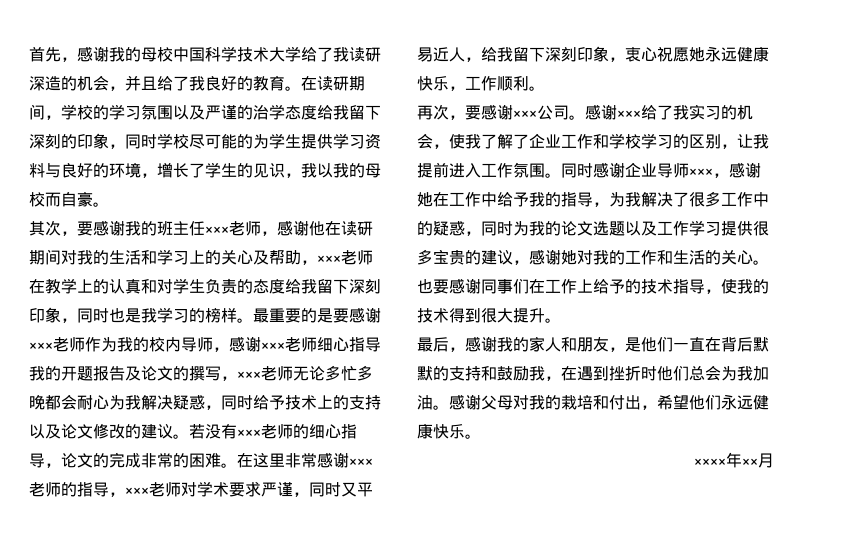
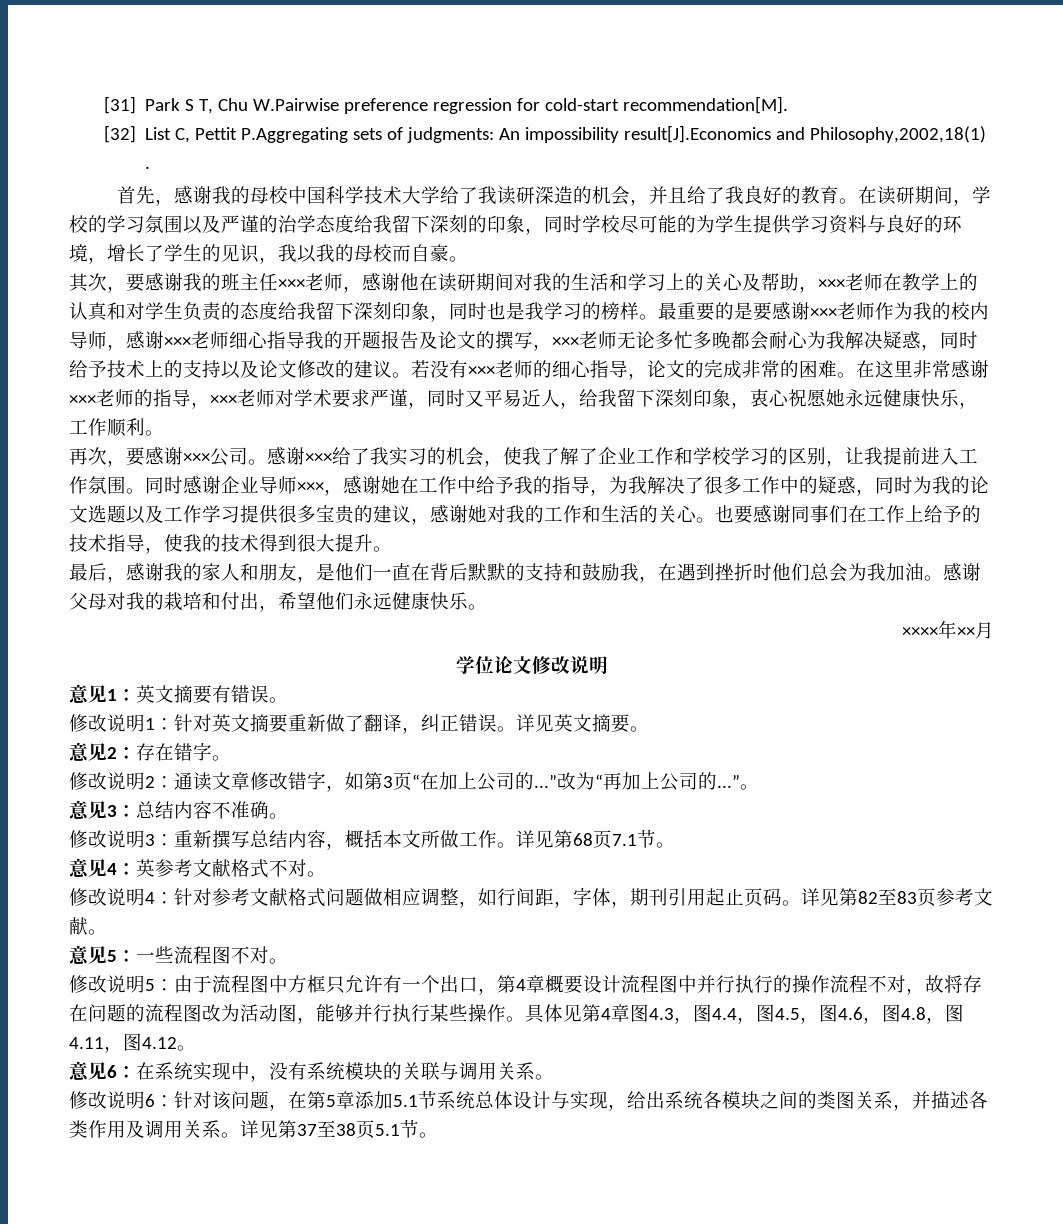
+ [31] Park S T, Chu W.Pairwise preference regression for cold-start recommendation[M].
+ [32] List C, Pettit P.Aggregating sets of judgments: An impossibility result[J].Economics and Philosophy,2002,18(1) .
+ 学位论文修改说明
+ 意见1：英文摘要有错误。
+ 修改说明1：针对英文摘要重新做了翻译，纠正错误。详见英文摘要。
+ 意见2：存在错字。
+ 修改说明2：通读文章修改错字，如第3页“在加上公司的...”改为“再加上公司的...”。
+ 意见3：总结内容不准确。
+ 修改说明3：重新撰写总结内容，概括本文所做工作。详见第68页7.1节。
+ 意见4：英参考文献格式不对。
+ 修改说明4：针对参考文献格式问题做相应调整，如行间距，字体，期刊引用起止页码。详见第82至83页参考文献。
+ 意见5：一些流程图不对。
+ 修改说明5：由于流程图中方框只允许有一个出口，第4章概要设计流程图中并行执行的操作流程不对，故将存在问题的流程图改为活动图，能够并行执行某些操作。具体见第4章图4.3，图4.4，图4.5，图4.6，图4.8，图4.11，图4.12。
+ 意见6：在系统实现中，没有系统模块的关联与调用关系。
+ 修改说明6：针对该问题，在第5章添加5.1节系统总体设计与实现，给出系统各模块之间的类图关系，并描述各类作用及调用关系。详见第37至38页5.1节。

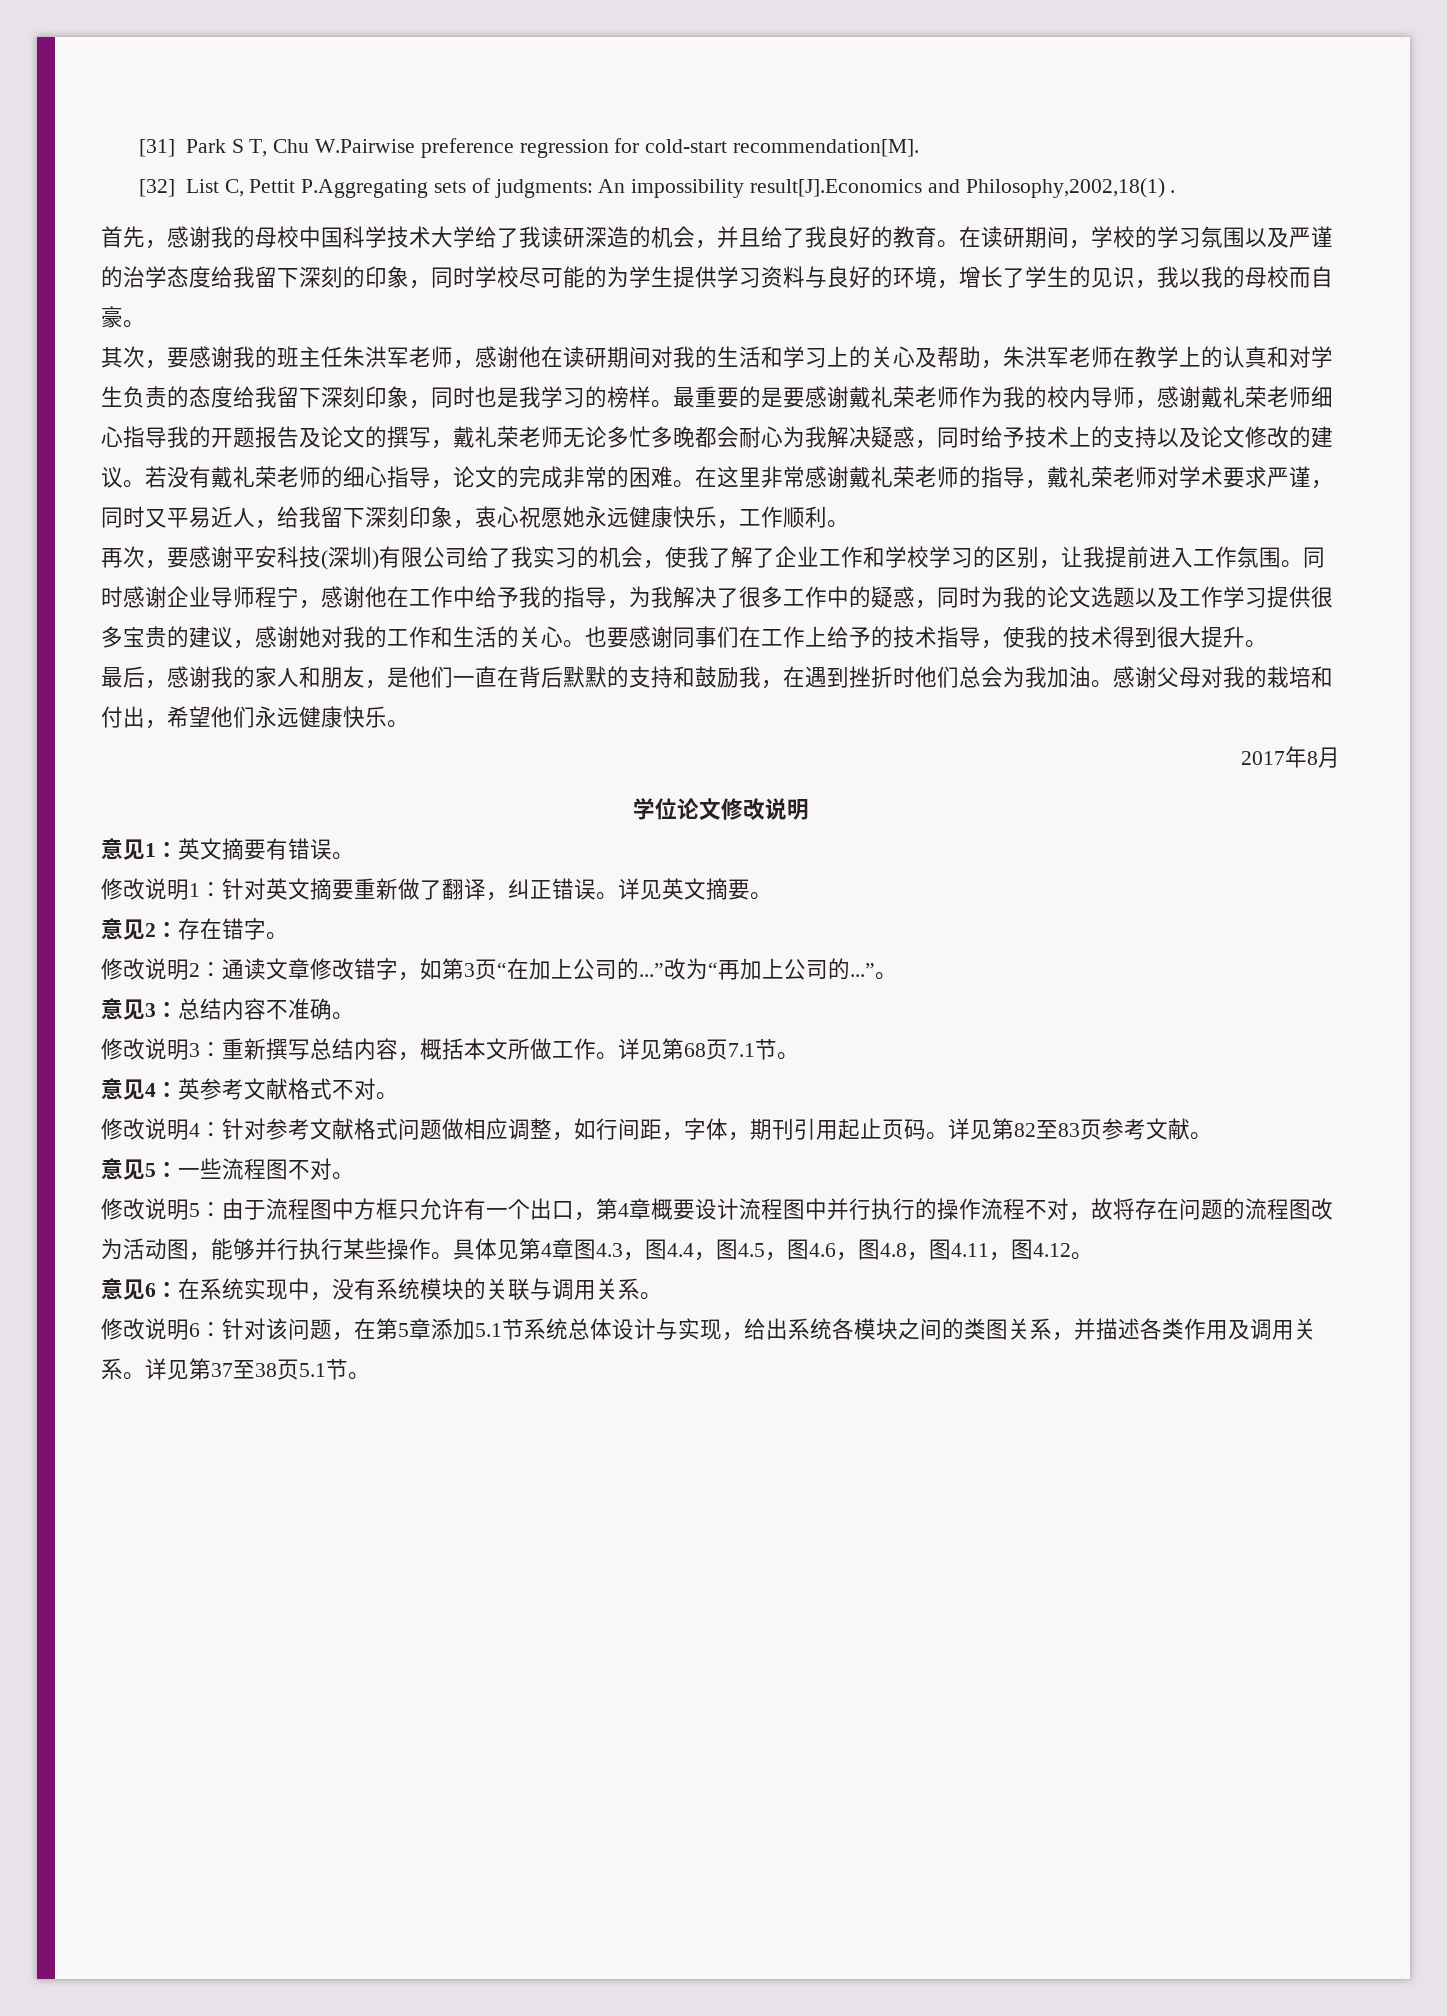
- 其次，要感谢我的班主任×××老师，感谢他在读研期间对我的生活和学习上的关心及帮助，×××老师在教学上的认真和对学生负责的态度给我留下深刻印象，同时也是我学习的榜样。
+ 其次，要感谢我的班主任朱洪军老师，感谢他在读研期间对我的生活和学习上的关心及帮助，朱洪军老师在教学上的认真和对学生负责的态度给我留下深刻印象，同时也是我学习的榜样。
- 最重要的是要感谢×××老师作为我的校内导师，感谢×××老师细心指导我的开题报告及论文的撰写，×××老师无论多忙多晚都会耐心为我解决疑惑，同时给予技术上的支持以及论文修改的建议。
+ 最重要的是要感谢戴礼荣老师作为我的校内导师，感谢戴礼荣老师细心指导我的开题报告及论文的撰写，戴礼荣老师无论多忙多晚都会耐心为我解决疑惑，同时给予技术上的支持以及论文修改的建议。
- 若没有×××老师的细心指导，论文的完成非常的困难。
+ 若没有戴礼荣老师的细心指导，论文的完成非常的困难。
- 在这里非常感谢×××老师的指导，×××老师对学术要求严谨，同时又平易近人，给我留下深刻印象，衷心祝愿她永远健康快乐，工作顺利。
+ 在这里非常感谢戴礼荣老师的指导，戴礼荣老师对学术要求严谨，同时又平易近人，给我留下深刻印象，衷心祝愿她永远健康快乐，工作顺利。
- 再次，要感谢×××公司。感谢×××给了我实习的机会，使我了解了企业工作和学校学习的区别，让我提前进入工作氛围。
+ 再次，要感谢平安科技(深圳)有限公司给了我实习的机会，使我了解了企业工作和学校学习的区别，让我提前进入工作氛围。
- 同时感谢企业导师×××，感谢她在工作中给予我的指导，为我解决了很多工作中的疑惑，同时为我的论文选题以及工作学习提供很多宝贵的建议，感谢她对我的工作和生活的关心。
+ 同时感谢企业导师程宁，感谢他在工作中给予我的指导，为我解决了很多工作中的疑惑，同时为我的论文选题以及工作学习提供很多宝贵的建议，感谢她对我的工作和生活的关心。
- ××××年××月
+ 2017年8月

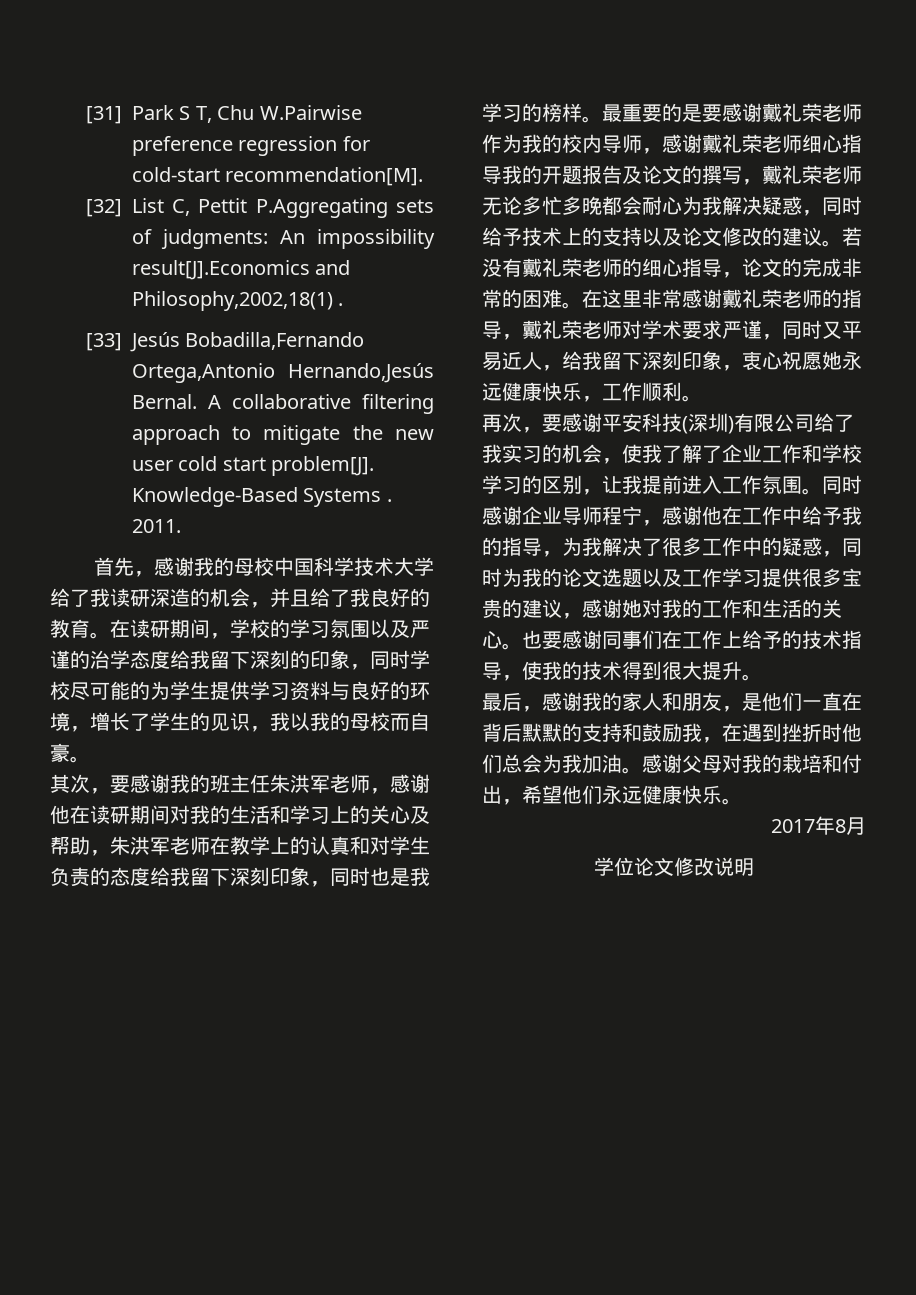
+ [33] Jesús Bobadilla,Fernando Ortega,Antonio Hernando,Jesús Bernal. A collaborative filtering approach to mitigate the new user cold start problem[J]. Knowledge-Based Systems . 2011.
- 意见1：英文摘要有错误。
- 修改说明1：针对英文摘要重新做了翻译，纠正错误。详见英文摘要。
- 意见2：存在错字。
- 修改说明2：通读文章修改错字，如第3页“在加上公司的...”改为“再加上公司的...”。
- 意见3：总结内容不准确。
- 修改说明3：重新撰写总结内容，概括本文所做工作。详见第68页7.1节。
- 意见4：英参考文献格式不对。
- 修改说明4：针对参考文献格式问题做相应调整，如行间距，字体，期刊引用起止页码。详见第82至83页参考文献。
- 意见5：一些流程图不对。
- 修改说明5：由于流程图中方框只允许有一个出口，第4章概要设计流程图中并行执行的操作流程不对，故将存在问题的流程图改为活动图，能够并行执行某些操作。具体见第4章图4.3，图4.4，图4.5，图4.6，图4.8，图4.11，图4.12。
- 意见6：在系统实现中，没有系统模块的关联与调用关系。
- 修改说明6：针对该问题，在第5章添加5.1节系统总体设计与实现，给出系统各模块之间的类图关系，并描述各类作用及调用关系。详见第37至38页5.1节。

